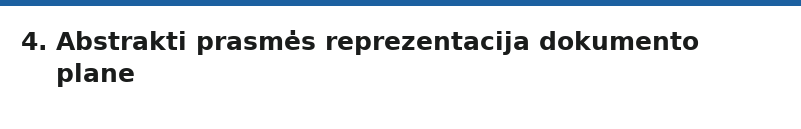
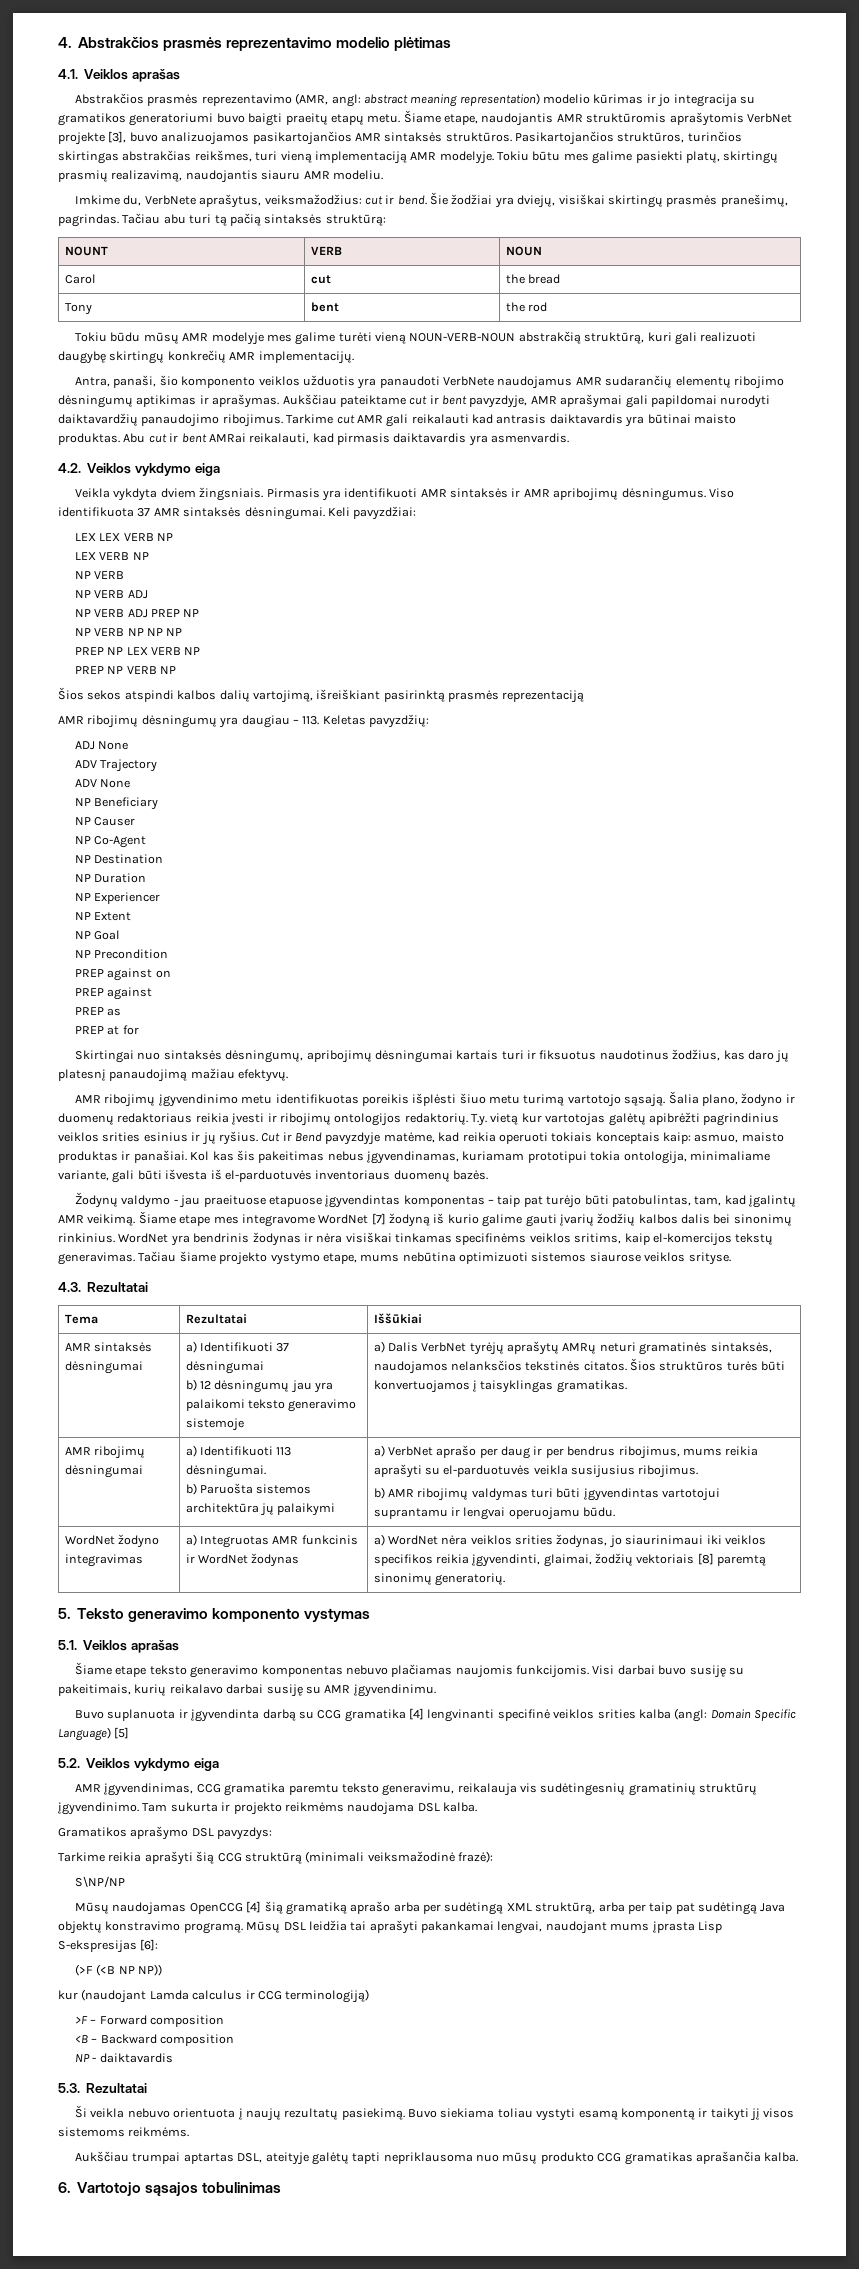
- 4. Abstrakti prasmės reprezentacija dokumento plane
+ 4. Abstrakčios prasmės reprezentavimo modelio plėtimas
+ 4.1. Veiklos aprašas
+ Abstrakčios prasmės reprezentavimo (AMR, angl: abstract meaning representation) modelio kūrimas ir jo integracija su gramatikos generatoriumi buvo baigti praeitų etapų metu. Šiame etape, naudojantis AMR struktūromis aprašytomis VerbNet projekte [3], buvo analizuojamos pasikartojančios AMR sintaksės struktūros. Pasikartojančios struktūros, turinčios skirtingas abstrakčias reikšmes, turi vieną implementaciją AMR modelyje. Tokiu būtu mes galime pasiekti platų, skirtingų prasmių realizavimą, naudojantis siauru AMR modeliu.
+ Imkime du, VerbNete aprašytus, veiksmažodžius: cut ir bend. Šie žodžiai yra dviejų, visiškai skirtingų prasmės pranešimų, pagrindas. Tačiau abu turi tą pačią sintaksės struktūrą:
+ NOUNT | VERB | NOUN
+ Carol | cut | the bread
+ Tony | bent | the rod
+ Tokiu būdu mūsų AMR modelyje mes galime turėti vieną NOUN-VERB-NOUN abstrakčią struktūrą, kuri gali realizuoti daugybę skirtingų konkrečių AMR implementacijų.
+ Antra, panaši, šio komponento veiklos užduotis yra panaudoti VerbNete naudojamus AMR sudarančių elementų ribojimo dėsningumų aptikimas ir aprašymas. Aukščiau pateiktame cut ir bent pavyzdyje, AMR aprašymai gali papildomai nurodyti daiktavardžių panaudojimo ribojimus. Tarkime cut AMR gali reikalauti kad antrasis daiktavardis yra būtinai maisto produktas. Abu cut ir bent AMRai reikalauti, kad pirmasis daiktavardis yra asmenvardis.
+ 4.2. Veiklos vykdymo eiga
+ Veikla vykdyta dviem žingsniais. Pirmasis yra identifikuoti AMR sintaksės ir AMR apribojimų dėsningumus. Viso identifikuota 37 AMR sintaksės dėsningumai. Keli pavyzdžiai:
+ LEX LEX VERB NP
+ LEX VERB NP
+ NP VERB
+ NP VERB ADJ
+ NP VERB ADJ PREP NP
+ NP VERB NP NP NP
+ PREP NP LEX VERB NP
+ PREP NP VERB NP
+ Šios sekos atspindi kalbos dalių vartojimą, išreiškiant pasirinktą prasmės reprezentaciją
+ AMR ribojimų dėsningumų yra daugiau – 113. Keletas pavyzdžių:
+ ADJ None
+ ADV Trajectory
+ ADV None
+ NP Beneficiary
+ NP Causer
+ NP Co-Agent
+ NP Destination
+ NP Duration
+ NP Experiencer
+ NP Extent
+ NP Goal
+ NP Precondition
+ PREP against on
+ PREP against
+ PREP as
+ PREP at for
+ Skirtingai nuo sintaksės dėsningumų, apribojimų dėsningumai kartais turi ir fiksuotus naudotinus žodžius, kas daro jų platesnį panaudojimą mažiau efektyvų.
+ AMR ribojimų įgyvendinimo metu identifikuotas poreikis išplėsti šiuo metu turimą vartotojo sąsają. Šalia plano, žodyno ir duomenų redaktoriaus reikia įvesti ir ribojimų ontologijos redaktorių. T.y. vietą kur vartotojas galėtų apibrėžti pagrindinius veiklos srities esinius ir jų ryšius. Cut ir Bend pavyzdyje matėme, kad reikia operuoti tokiais konceptais kaip: asmuo, maisto produktas ir panašiai. Kol kas šis pakeitimas nebus įgyvendinamas, kuriamam prototipui tokia ontologija, minimaliame variante, gali būti išvesta iš el-parduotuvės inventoriaus duomenų bazės.
+ Žodynų valdymo - jau praeituose etapuose įgyvendintas komponentas – taip pat turėjo būti patobulintas, tam, kad įgalintų AMR veikimą. Šiame etape mes integravome WordNet [7] žodyną iš kurio galime gauti įvarių žodžių kalbos dalis bei sinonimų rinkinius. WordNet yra bendrinis žodynas ir nėra visiškai tinkamas specifinėms veiklos sritims, kaip el-komercijos tekstų generavimas. Tačiau šiame projekto vystymo etape, mums nebūtina optimizuoti sistemos siaurose veiklos srityse.
+ 4.3. Rezultatai
+ Tema | Rezultatai | Iššūkiai
+ AMR sintaksės dėsningumai | a) Identifikuoti 37 dėsningumai
+ b) 12 dėsningumų jau yra palaikomi teksto generavimo sistemoje | a) Dalis VerbNet tyrėjų aprašytų AMRų neturi gramatinės sintaksės, naudojamos nelanksčios tekstinės citatos. Šios struktūros turės būti konvertuojamos į taisyklingas gramatikas.
+ AMR ribojimų dėsningumai | a) Identifikuoti 113 dėsningumai.
+ b) Paruošta sistemos architektūra jų palaikymi | a) VerbNet aprašo per daug ir per bendrus ribojimus, mums reikia aprašyti su el-parduotuvės veikla susijusius ribojimus.
+ b) AMR ribojimų valdymas turi būti įgyvendintas vartotojui suprantamu ir lengvai operuojamu būdu.
+ WordNet žodyno integravimas | a) Integruotas AMR funkcinis ir WordNet žodynas | a) WordNet nėra veiklos srities žodynas, jo siaurinimaui iki veiklos specifikos reikia įgyvendinti, glaimai, žodžių vektoriais [8] paremtą sinonimų generatorių.
+ 5. Teksto generavimo komponento vystymas
+ 5.1. Veiklos aprašas
+ Šiame etape teksto generavimo komponentas nebuvo plačiamas naujomis funkcijomis. Visi darbai buvo susiję su pakeitimais, kurių reikalavo darbai susiję su AMR įgyvendinimu.
+ Buvo suplanuota ir įgyvendinta darbą su CCG gramatika [4] lengvinanti specifinė veiklos srities kalba (angl: Domain Specific Language) [5]
+ 5.2. Veiklos vykdymo eiga
+ AMR įgyvendinimas, CCG gramatika paremtu teksto generavimu, reikalauja vis sudėtingesnių gramatinių struktūrų įgyvendinimo. Tam sukurta ir projekto reikmėms naudojama DSL kalba.
+ Gramatikos aprašymo DSL pavyzdys:
+ Tarkime reikia aprašyti šią CCG struktūrą (minimali veiksmažodinė frazė):
+ S\NP/NP
+ Mūsų naudojamas OpenCCG [4] šią gramatiką aprašo arba per sudėtingą XML struktūrą, arba per taip pat sudėtingą Java objektų konstravimo programą. Mūsų DSL leidžia tai aprašyti pakankamai lengvai, naudojant mums įprasta Lisp S-ekspresijas [6]:
+ (>F (<B NP NP))
+ kur (naudojant Lamda calculus ir CCG terminologiją)
+ >F – Forward composition
+ <B – Backward composition
+ NP - daiktavardis
+ 5.3. Rezultatai
+ Ši veikla nebuvo orientuota į naujų rezultatų pasiekimą. Buvo siekiama toliau vystyti esamą komponentą ir taikyti jį visos sistemoms reikmėms.
+ Aukščiau trumpai aptartas DSL, ateityje galėtų tapti nepriklausoma nuo mūsų produkto CCG gramatikas aprašančia kalba.
+ 6. Vartotojo sąsajos tobulinimas

